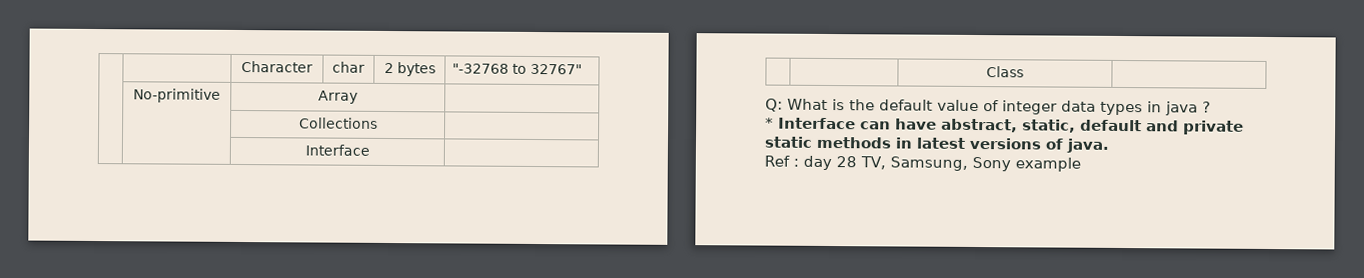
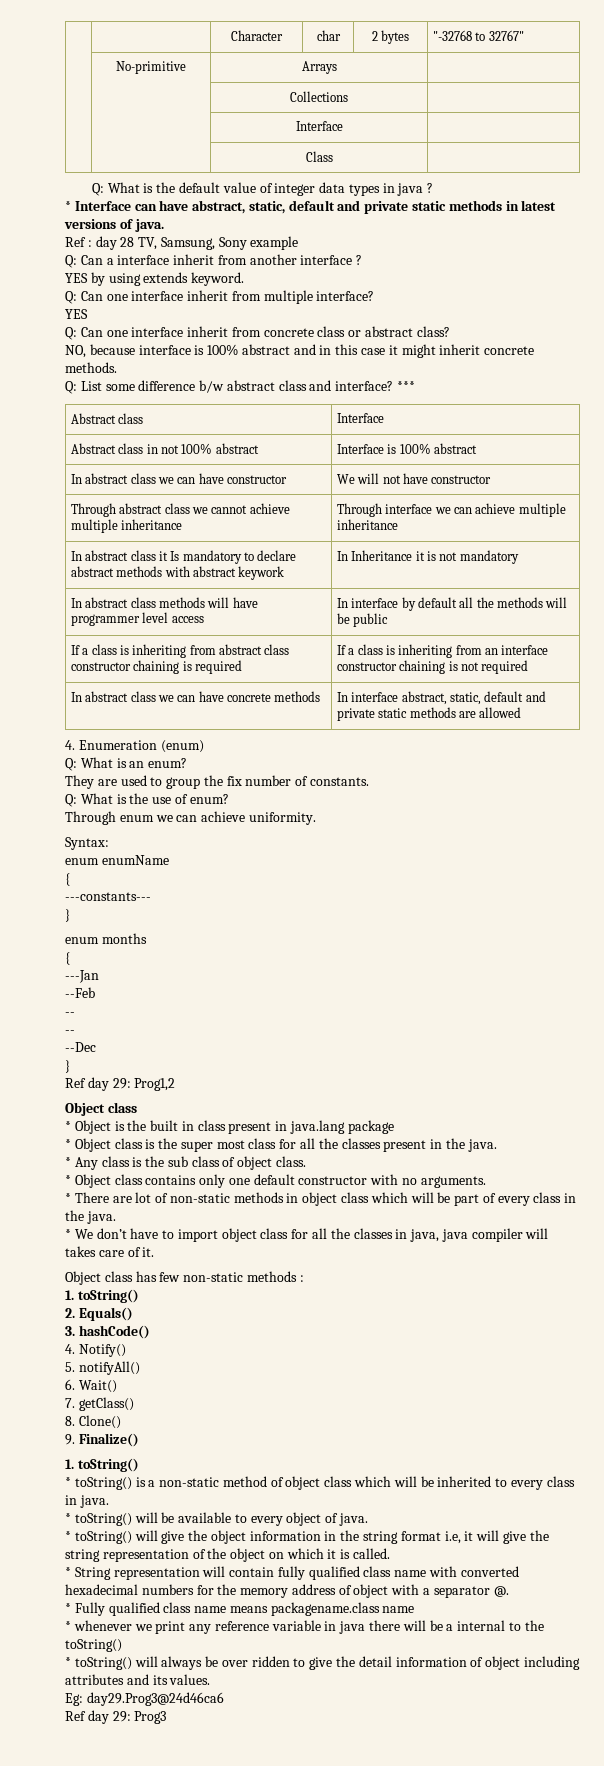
- | No-primitive | Array |
+ | No-primitive | Arrays |
+ Q: Can a interface inherit from another interface ?
+ YES by using extends keyword.
+ Q: Can one interface inherit from multiple interface?
+ YES
+ Q: Can one interface inherit from concrete class or abstract class?
+ NO, because interface is 100% abstract and in this case it might inherit concrete methods.
+ Q: List some difference b/w abstract class and interface? ***
+ Abstract class | Interface
+ Abstract class in not 100% abstract | Interface is 100% abstract
+ In abstract class we can have constructor | We will not have constructor
+ Through abstract class we cannot achieve multiple inheritance | Through interface we can achieve multiple inheritance
+ In abstract class it Is mandatory to declare abstract methods with abstract keywork | In Inheritance it is not mandatory
+ In abstract class methods will have programmer level access | In interface by default all the methods will be public
+ If a class is inheriting from abstract class constructor chaining is required | If a class is inheriting from an interface constructor chaining is not required
+ In abstract class we can have concrete methods | In interface abstract, static, default and private static methods are allowed
+ 4. Enumeration (enum)
+ Q: What is an enum?
+ They are used to group the fix number of constants.
+ Q: What is the use of enum?
+ Through enum we can achieve uniformity.
+ Syntax:
+ enum enumName
+ {
+ ---constants---
+ }
+ enum months
+ {
+ ---Jan
+ --Feb
+ --
+ --
+ --Dec
+ }
+ Ref day 29: Prog1,2
+ Object class
+ * Object is the built in class present in java.lang package
+ * Object class is the super most class for all the classes present in the java.
+ * Any class is the sub class of object class.
+ * Object class contains only one default constructor with no arguments.
+ * There are lot of non-static methods in object class which will be part of every class in the java.
+ * We don’t have to import object class for all the classes in java, java compiler will takes care of it.
+ Object class has few non-static methods :
+ 1. toString()
+ 2. Equals()
+ 3. hashCode()
+ 4. Notify()
+ 5. notifyAll()
+ 6. Wait()
+ 7. getClass()
+ 8. Clone()
+ 9. Finalize()
+ 1. toString()
+ * toString() is a non-static method of object class which will be inherited to every class in java.
+ * toString() will be available to every object of java.
+ * toString() will give the object information in the string format i.e, it will give the string representation of the object on which it is called.
+ * String representation will contain fully qualified class name with converted hexadecimal numbers for the memory address of object with a separator @.
+ * Fully qualified class name means packagename.class name
+ * whenever we print any reference variable in java there will be a internal to the toString()
+ * toString() will always be over ridden to give the detail information of object including attributes and its values.
+ Eg: day29.Prog3@24d46ca6
+ Ref day 29: Prog3

